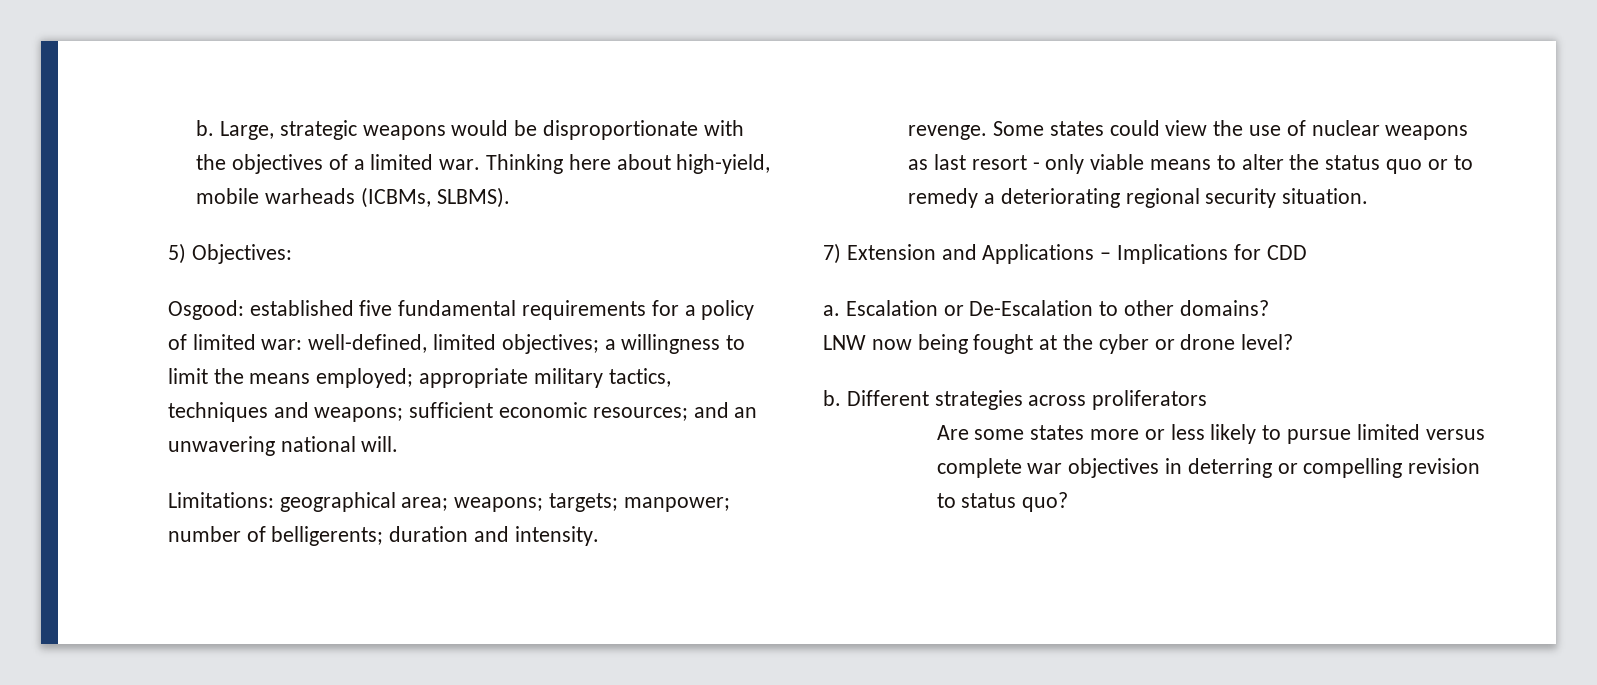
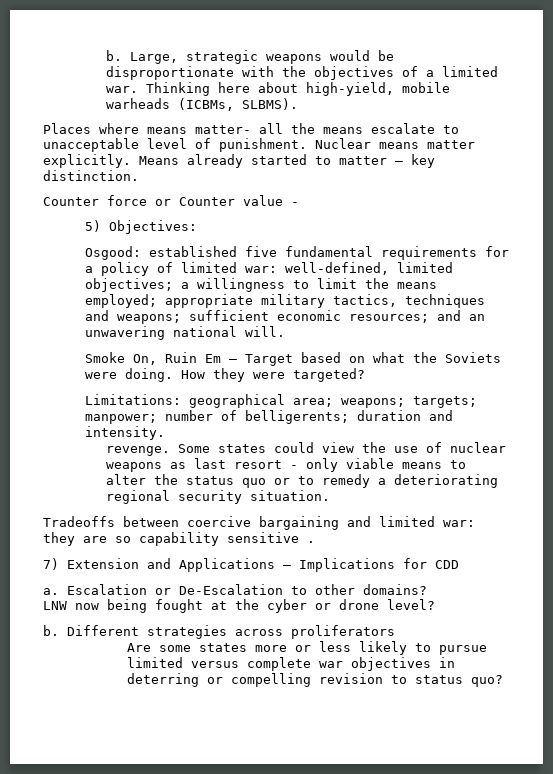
+ Places where means matter- all the means escalate to unacceptable level of punishment. Nuclear means matter explicitly. Means already started to matter – key distinction.
+ Counter force or Counter value -
+ Smoke On, Ruin Em – Target based on what the Soviets were doing. How they were targeted?
+ Tradeoffs between coercive bargaining and limited war: they are so capability sensitive .

